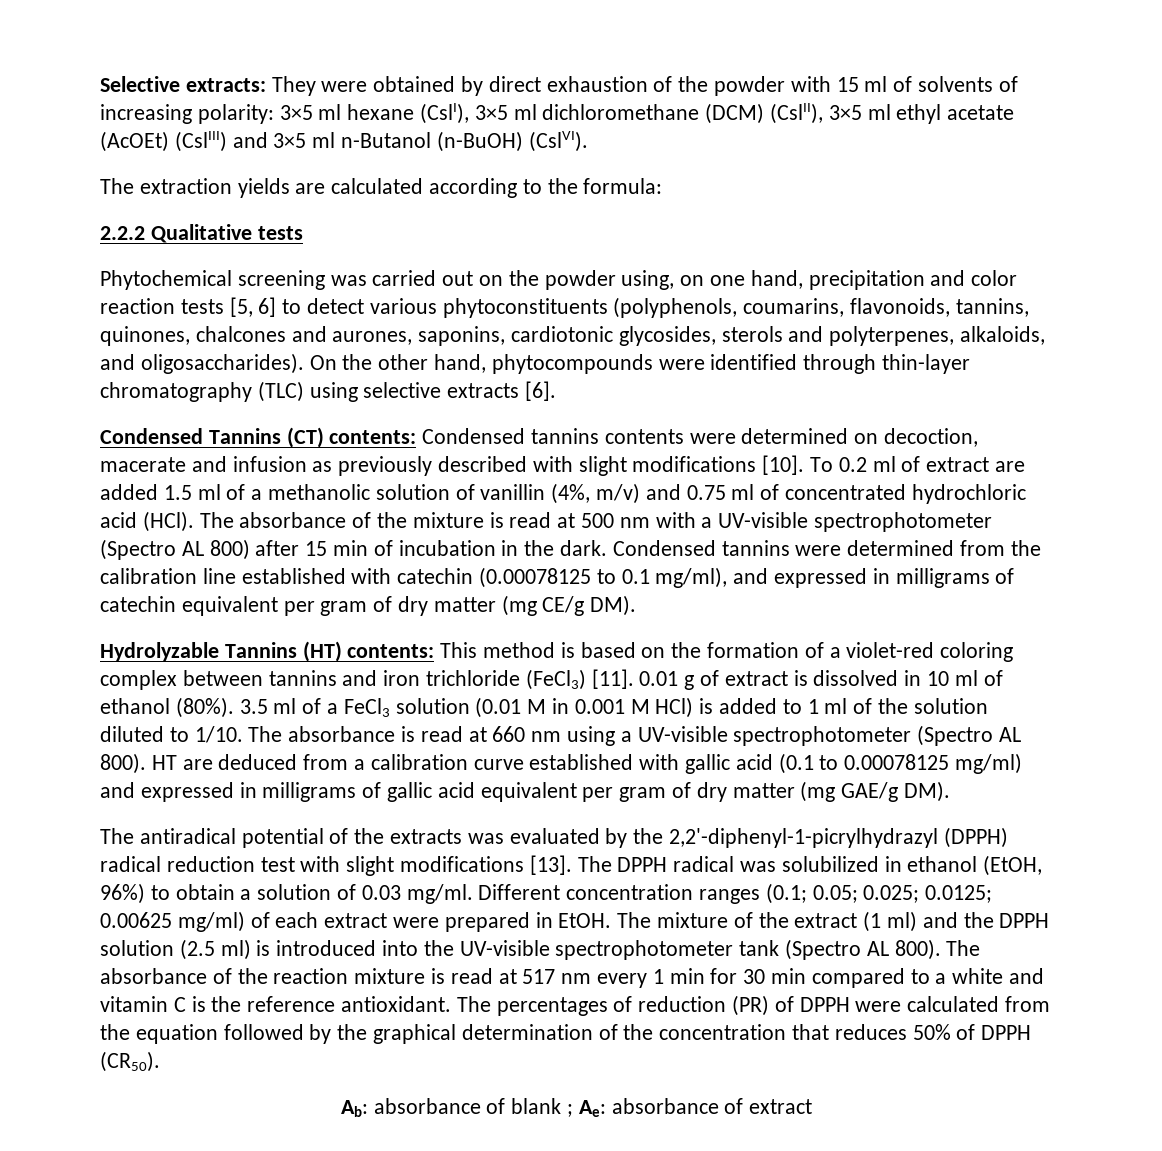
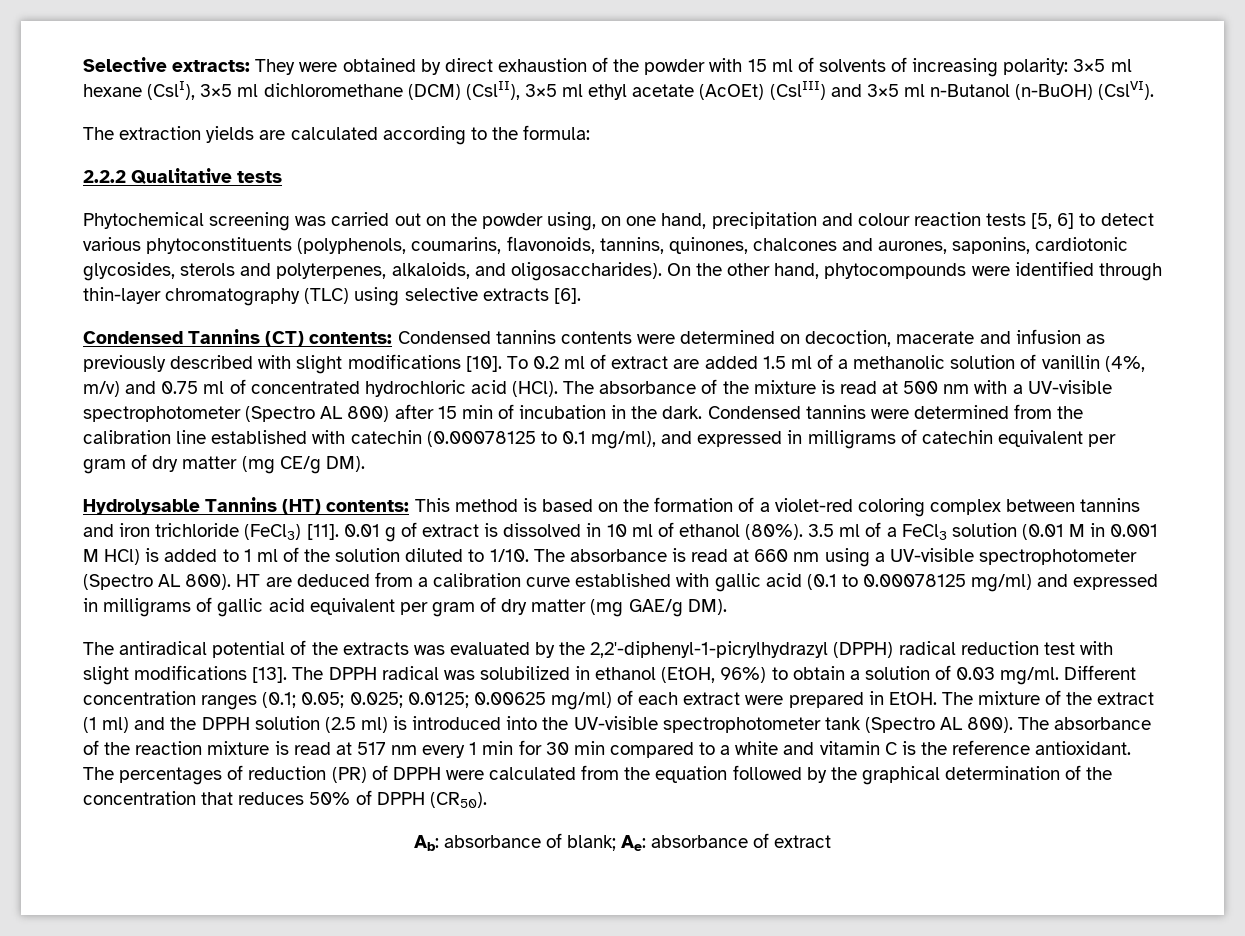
- Phytochemical screening was carried out on the powder using, on one hand, precipitation and color reaction tests [5, 6] to detect various phytoconstituents (polyphenols, coumarins, flavonoids, tannins, quinones, chalcones and aurones, saponins, cardiotonic glycosides, sterols and polyterpenes, alkaloids, and oligosaccharides).
+ Phytochemical screening was carried out on the powder using, on one hand, precipitation and colour reaction tests [5, 6] to detect various phytoconstituents (polyphenols, coumarins, flavonoids, tannins, quinones, chalcones and aurones, saponins, cardiotonic glycosides, sterols and polyterpenes, alkaloids, and oligosaccharides).
- Hydrolyzable Tannins (HT) contents: This method is based on the formation of a violet-red coloring complex between tannins and iron trichloride (FeCl3) [11].
+ Hydrolysable Tannins (HT) contents: This method is based on the formation of a violet-red coloring complex between tannins and iron trichloride (FeCl3) [11].
- Ab: absorbance of blank ; Ae: absorbance of extract
+ Ab: absorbance of blank; Ae: absorbance of extract

